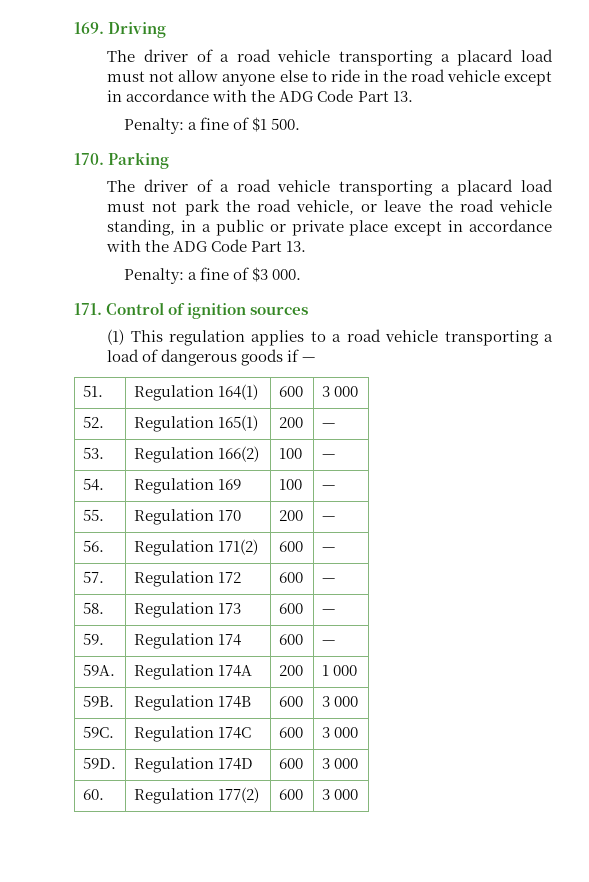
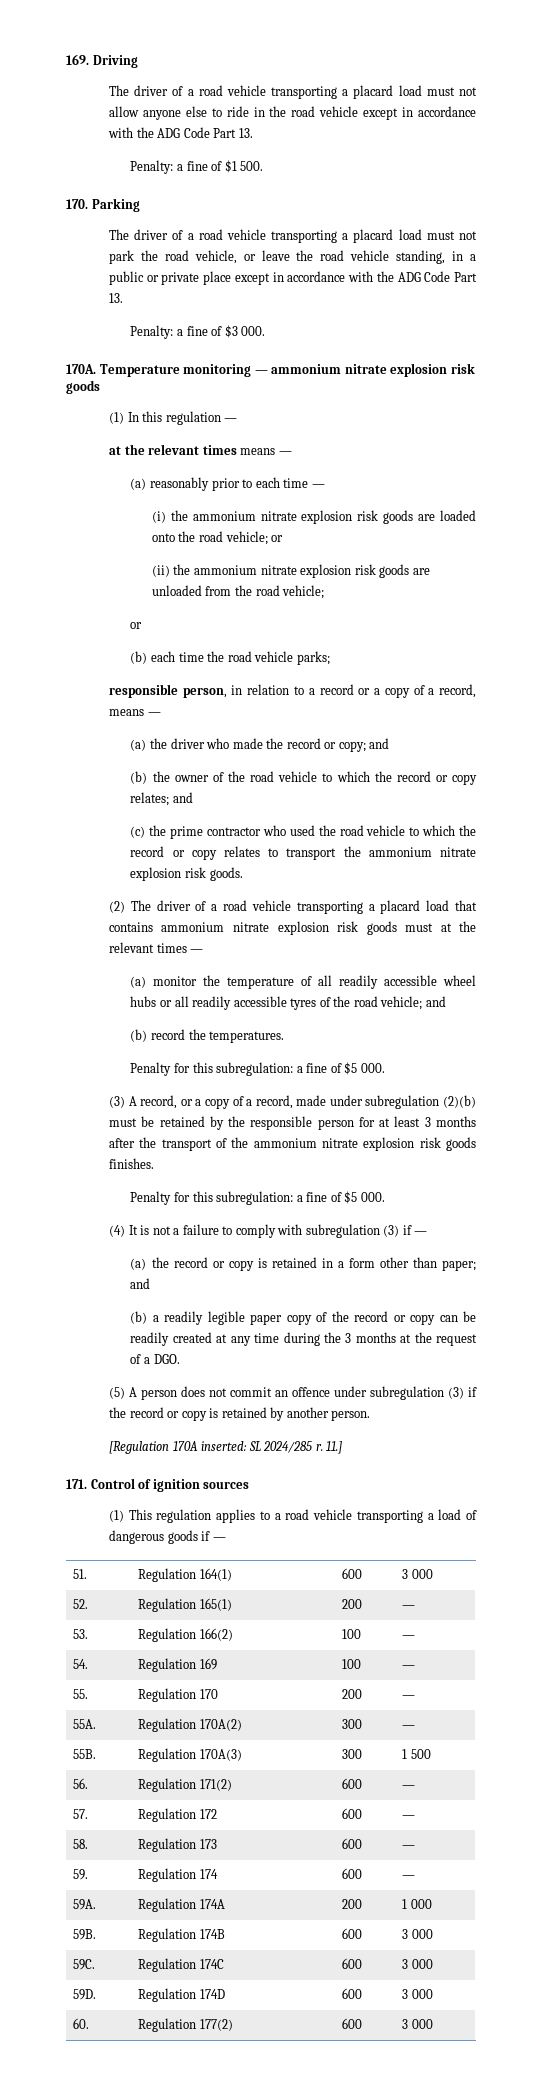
+ 170A. Temperature monitoring — ammonium nitrate explosion risk goods
+ (1) In this regulation —
+ at the relevant times means —
+ (a) reasonably prior to each time —
+ (i) the ammonium nitrate explosion risk goods are loaded onto the road vehicle; or
+ (ii) the ammonium nitrate explosion risk goods are unloaded from the road vehicle;
+ or
+ (b) each time the road vehicle parks;
+ responsible person, in relation to a record or a copy of a record, means —
+ (a) the driver who made the record or copy; and
+ (b) the owner of the road vehicle to which the record or copy relates; and
+ (c) the prime contractor who used the road vehicle to which the record or copy relates to transport the ammonium nitrate explosion risk goods.
+ (2) The driver of a road vehicle transporting a placard load that contains ammonium nitrate explosion risk goods must at the relevant times —
+ (a) monitor the temperature of all readily accessible wheel hubs or all readily accessible tyres of the road vehicle; and
+ (b) record the temperatures.
+ Penalty for this subregulation: a fine of $5 000.
+ (3) A record, or a copy of a record, made under subregulation (2)(b) must be retained by the responsible person for at least 3 months after the transport of the ammonium nitrate explosion risk goods finishes.
+ Penalty for this subregulation: a fine of $5 000.
+ (4) It is not a failure to comply with subregulation (3) if —
+ (a) the record or copy is retained in a form other than paper; and
+ (b) a readily legible paper copy of the record or copy can be readily created at any time during the 3 months at the request of a DGO.
+ (5) A person does not commit an offence under subregulation (3) if the record or copy is retained by another person.
+ [Regulation 170A inserted: SL 2024/285 r. 11.]
+ 55A. | Regulation 170A(2) | 300 | —
+ 55B. | Regulation 170A(3) | 300 | 1 500

